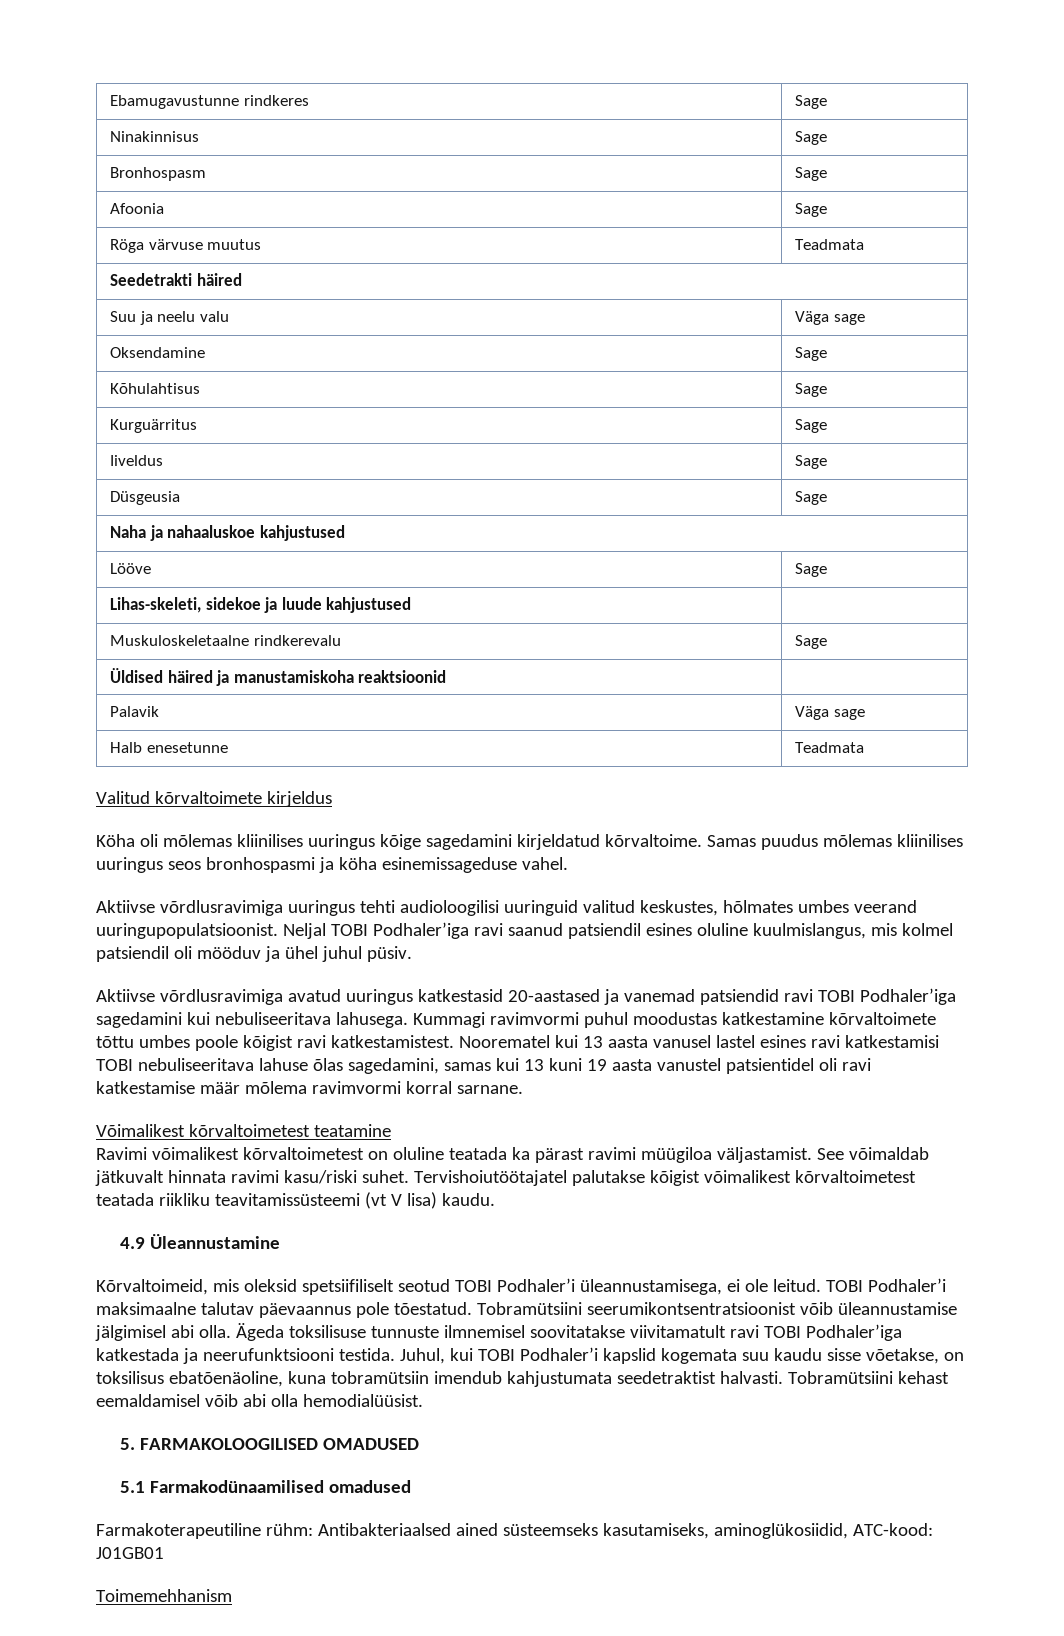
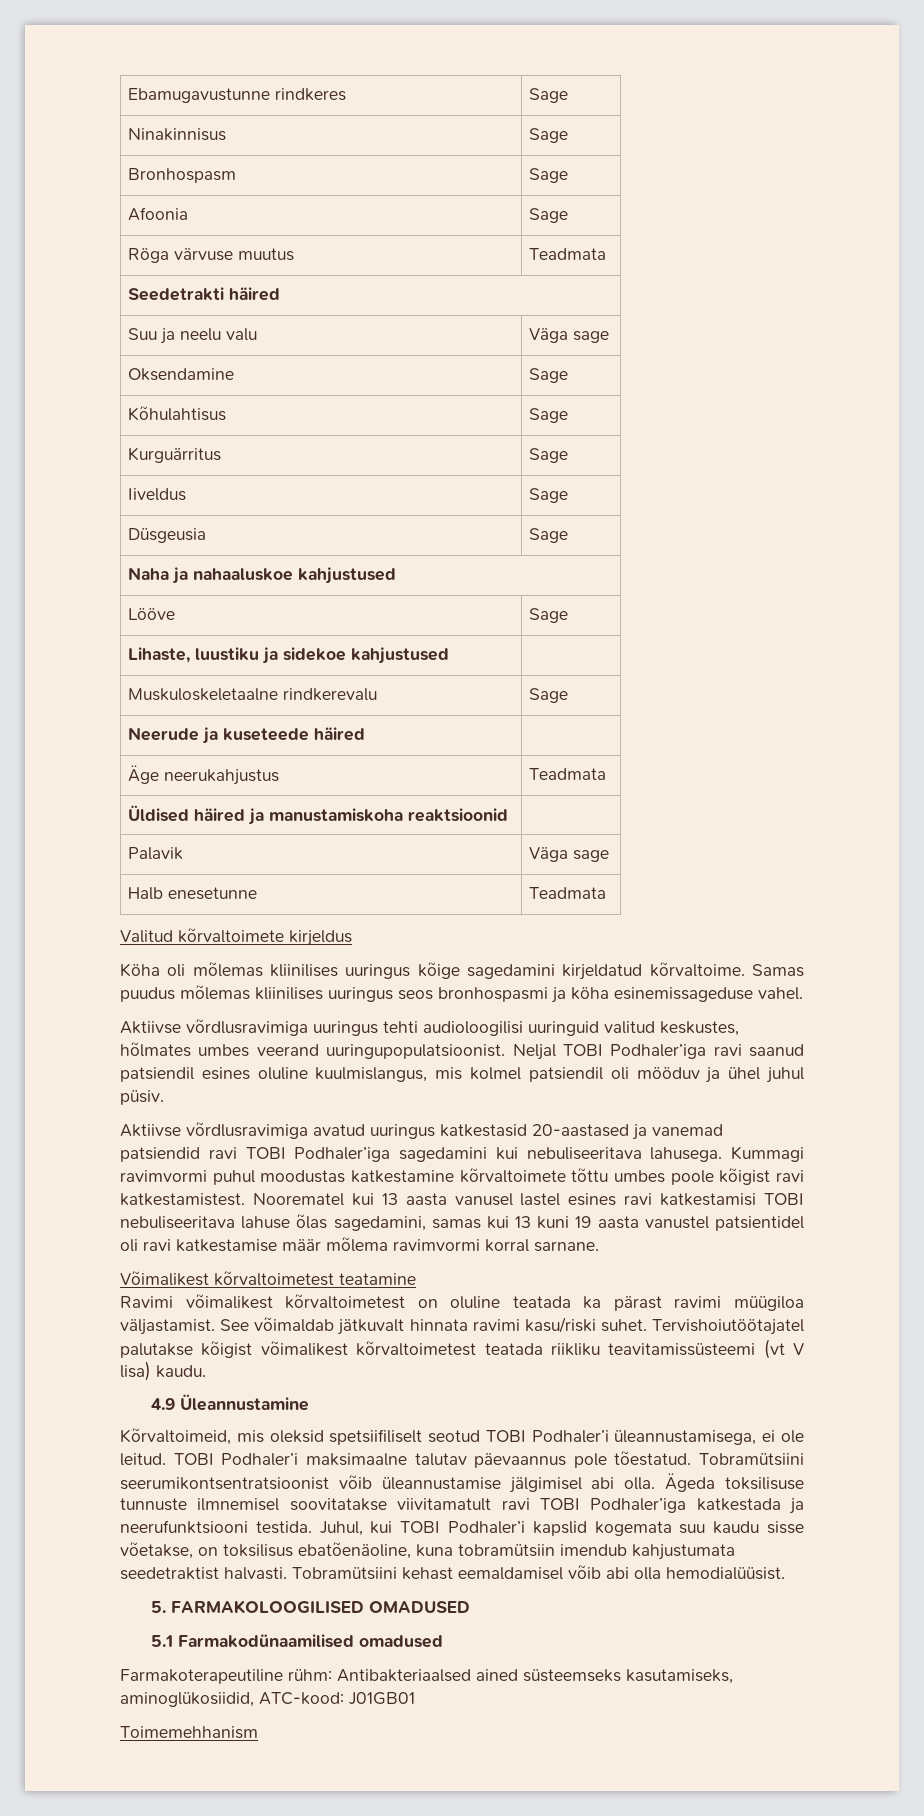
- Lihas-skeleti, sidekoe ja luude kahjustused |
+ Lihaste, luustiku ja sidekoe kahjustused |
+ Neerude ja kuseteede häired |
+ Äge neerukahjustus | Teadmata

